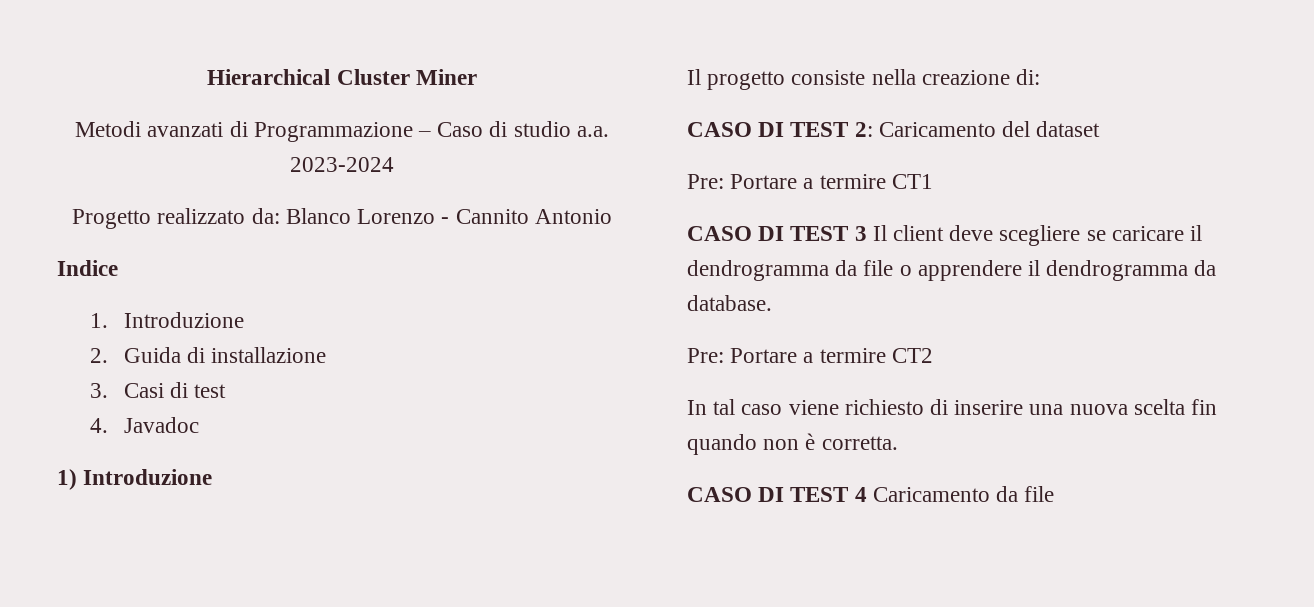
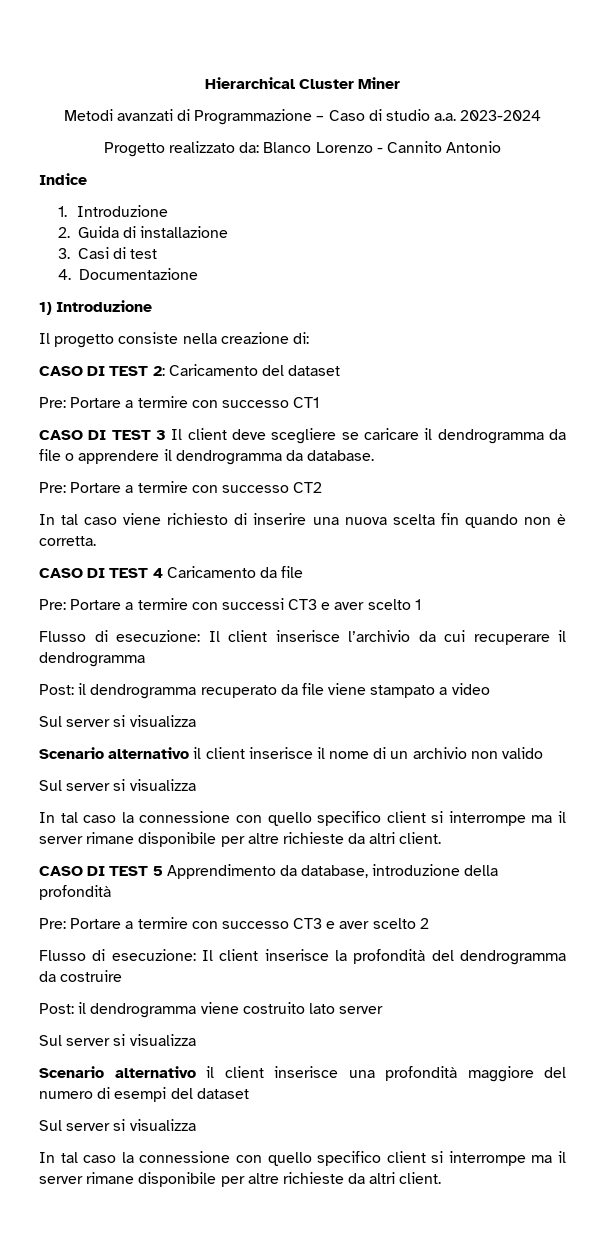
- 4. Javadoc
+ 4. Documentazione
- Pre: Portare a termire CT1
+ Pre: Portare a termire con successo CT1
- Pre: Portare a termire CT2
+ Pre: Portare a termire con successo CT2
+ Pre: Portare a termire con successi CT3 e aver scelto 1
+ Flusso di esecuzione: Il client inserisce l’archivio da cui recuperare il dendrogramma
+ Post: il dendrogramma recuperato da file viene stampato a video
+ Sul server si visualizza
+ Scenario alternativo il client inserisce il nome di un archivio non valido
+ Sul server si visualizza
+ In tal caso la connessione con quello specifico client si interrompe ma il server rimane disponibile per altre richieste da altri client.
+ CASO DI TEST 5 Apprendimento da database, introduzione della profondità
+ Pre: Portare a termire con successo CT3 e aver scelto 2
+ Flusso di esecuzione: Il client inserisce la profondità del dendrogramma da costruire
+ Post: il dendrogramma viene costruito lato server
+ Sul server si visualizza
+ Scenario alternativo il client inserisce una profondità maggiore del numero di esempi del dataset
+ Sul server si visualizza
+ In tal caso la connessione con quello specifico client si interrompe ma il server rimane disponibile per altre richieste da altri client.

